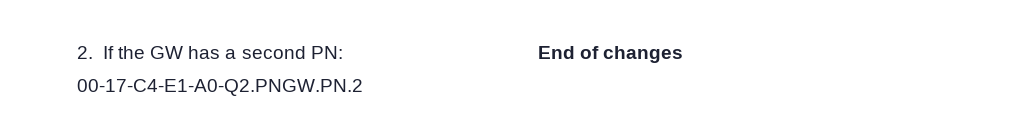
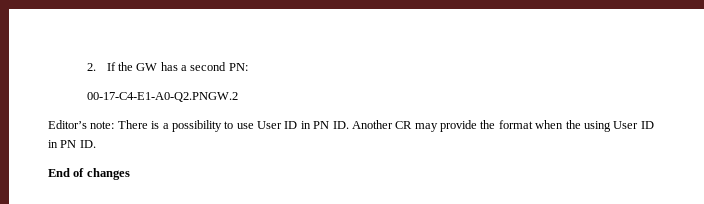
- 00-17-C4-E1-A0-Q2.PNGW.PN.2
+ 00-17-C4-E1-A0-Q2.PNGW.2
+ Editor’s note: There is a possibility to use User ID in PN ID. Another CR may provide the format when the using User ID in PN ID.

